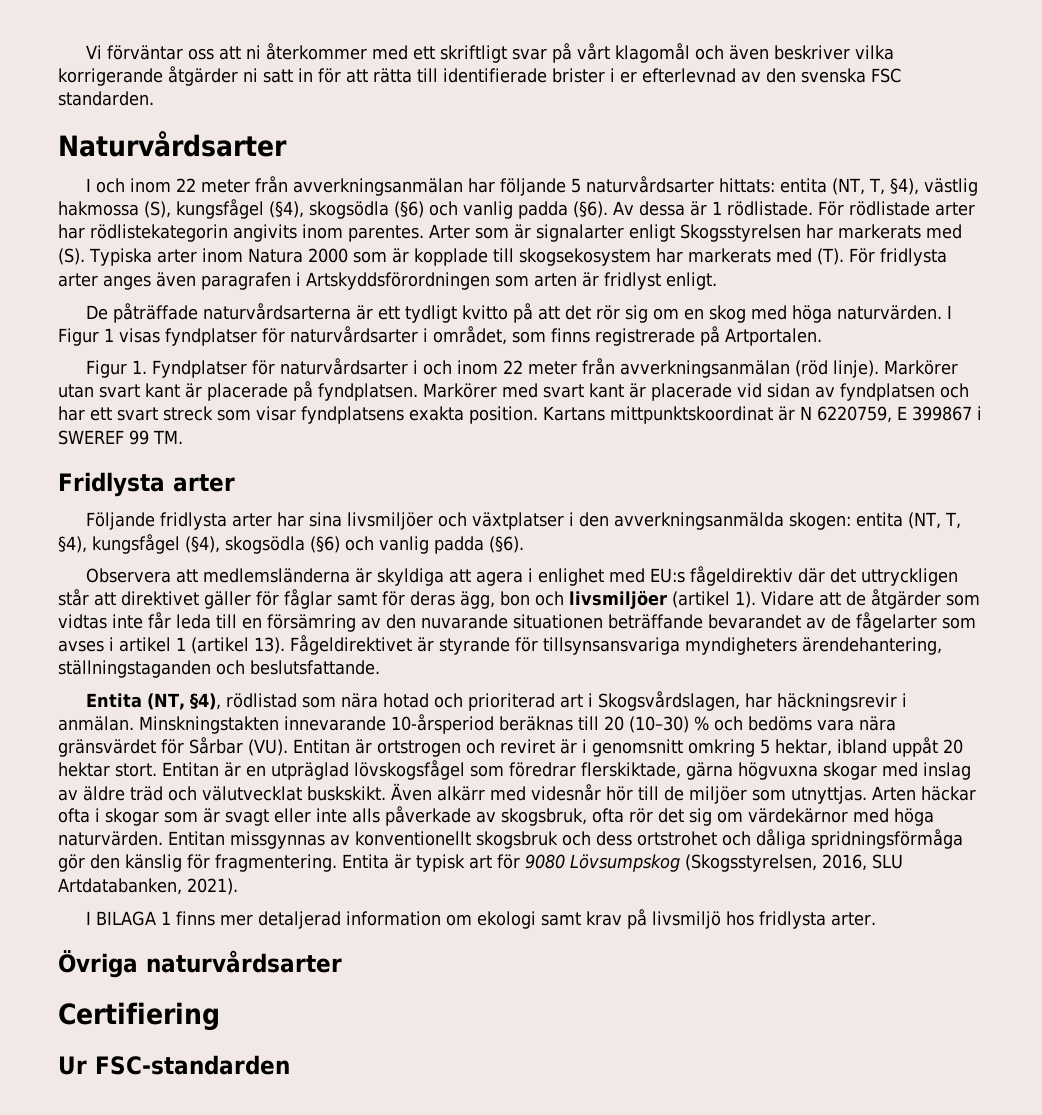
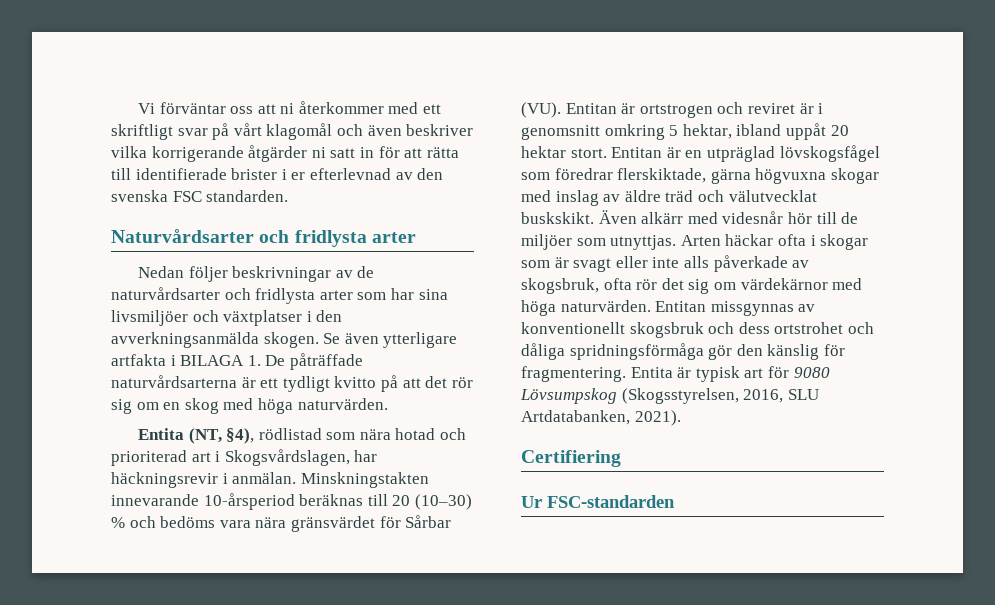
- Naturvårdsarter
- I och inom 22 meter från avverkningsanmälan har följande 5 naturvårdsarter hittats: entita (NT, T, §4), västlig hakmossa (S), kungsfågel (§4), skogsödla (§6) och vanlig padda (§6). Av dessa är 1 rödlistade. För rödlistade arter har rödlistekategorin angivits inom parentes. Arter som är signalarter enligt Skogsstyrelsen har markerats med (S). Typiska arter inom Natura 2000 som är kopplade till skogsekosystem har markerats med (T). För fridlysta arter anges även paragrafen i Artskyddsförordningen som arten är fridlyst enligt.
- De påträffade naturvårdsarterna är ett tydligt kvitto på att det rör sig om en skog med höga naturvärden. I Figur 1 visas fyndplatser för naturvårdsarter i området, som finns registrerade på Artportalen.
- Figur 1. Fyndplatser för naturvårdsarter i och inom 22 meter från avverkningsanmälan (röd linje). Markörer utan svart kant är placerade på fyndplatsen. Markörer med svart kant är placerade vid sidan av fyndplatsen och har ett svart streck som visar fyndplatsens exakta position. Kartans mittpunktskoordinat är N 6220759, E 399867 i SWEREF 99 TM.
- Fridlysta arter
- Följande fridlysta arter har sina livsmiljöer och växtplatser i den avverkningsanmälda skogen: entita (NT, T, §4), kungsfågel (§4), skogsödla (§6) och vanlig padda (§6).
- Observera att medlemsländerna är skyldiga att agera i enlighet med EU:s fågeldirektiv där det uttryckligen står att direktivet gäller för fåglar samt för deras ägg, bon och livsmiljöer (artikel 1). Vidare att de åtgärder som vidtas inte får leda till en försämring av den nuvarande situationen beträffande bevarandet av de fågelarter som avses i artikel 1 (artikel 13). Fågeldirektivet är styrande för tillsynsansvariga myndigheters ärendehantering, ställningstaganden och beslutsfattande.
+ Naturvårdsarter och fridlysta arter
+ Nedan följer beskrivningar av de naturvårdsarter och fridlysta arter som har sina livsmiljöer och växtplatser i den avverkningsanmälda skogen. Se även ytterligare artfakta i BILAGA 1. De påträffade naturvårdsarterna är ett tydligt kvitto på att det rör sig om en skog med höga naturvärden.
- I BILAGA 1 finns mer detaljerad information om ekologi samt krav på livsmiljö hos fridlysta arter.
- Övriga naturvårdsarter

